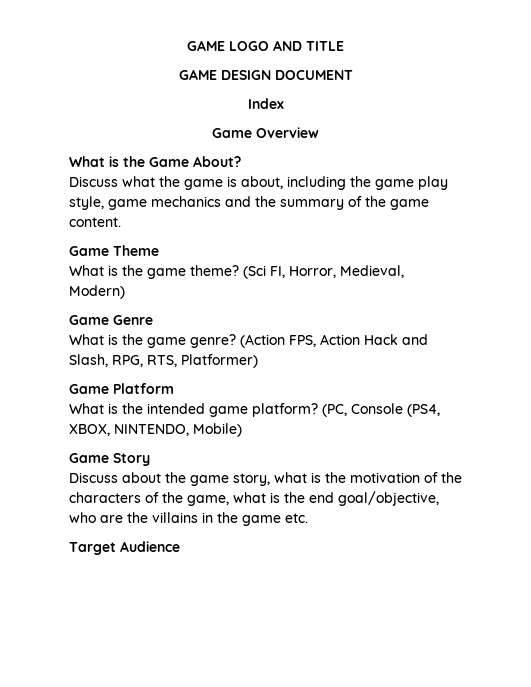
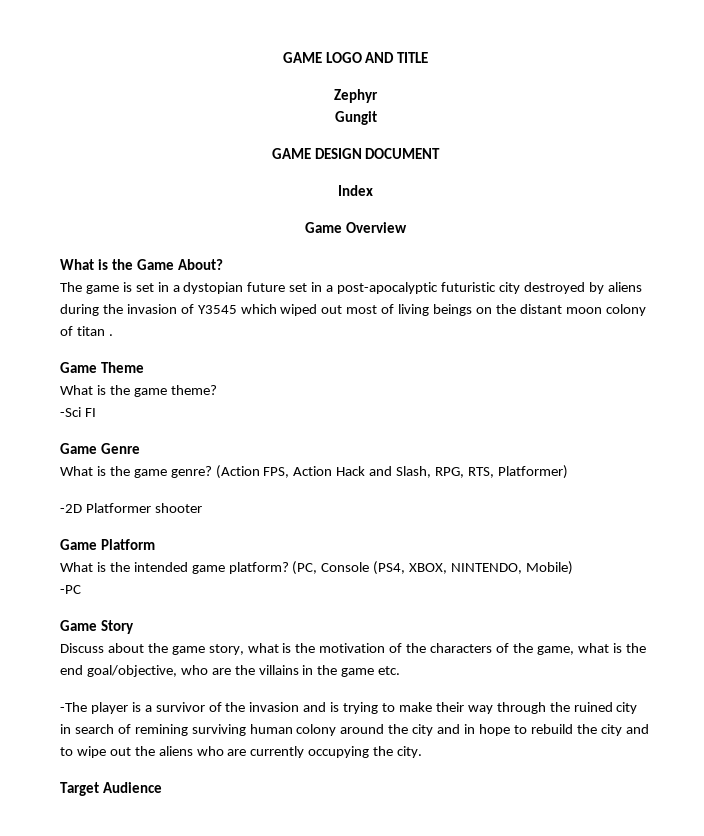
+ Zephyr
+ Gungit
- Discuss what the game is about, including the game play style, game mechanics and the summary of the game content.
+ The game is set in a dystopian future set in a post-apocalyptic futuristic city destroyed by aliens during the invasion of Y3545 which wiped out most of living beings on the distant moon colony of titan .
- What is the game theme? (Sci FI, Horror, Medieval, Modern)
+ What is the game theme?
+ -Sci FI
+ -2D Platformer shooter
+ -PC
+ -The player is a survivor of the invasion and is trying to make their way through the ruined city in search of remining surviving human colony around the city and in hope to rebuild the city and to wipe out the aliens who are currently occupying the city.

